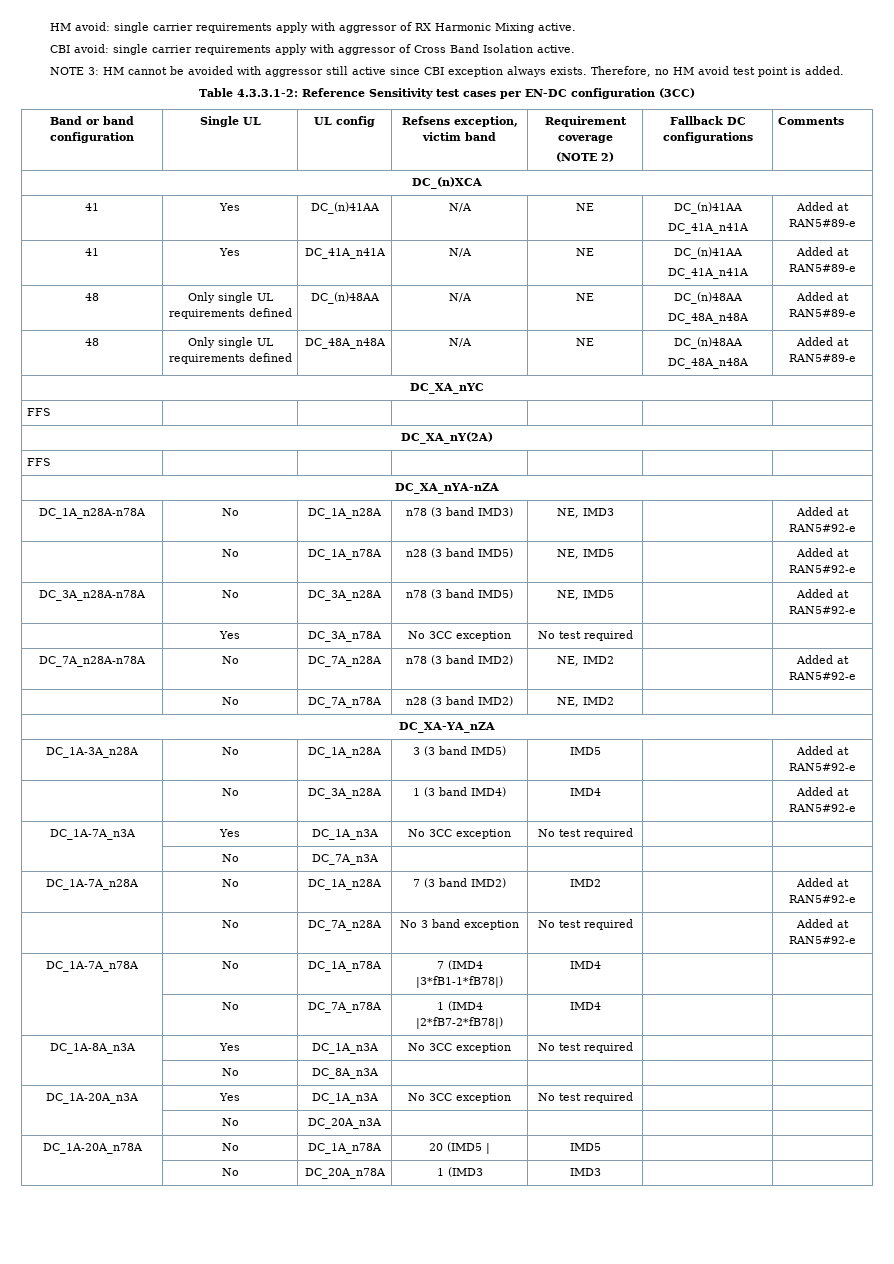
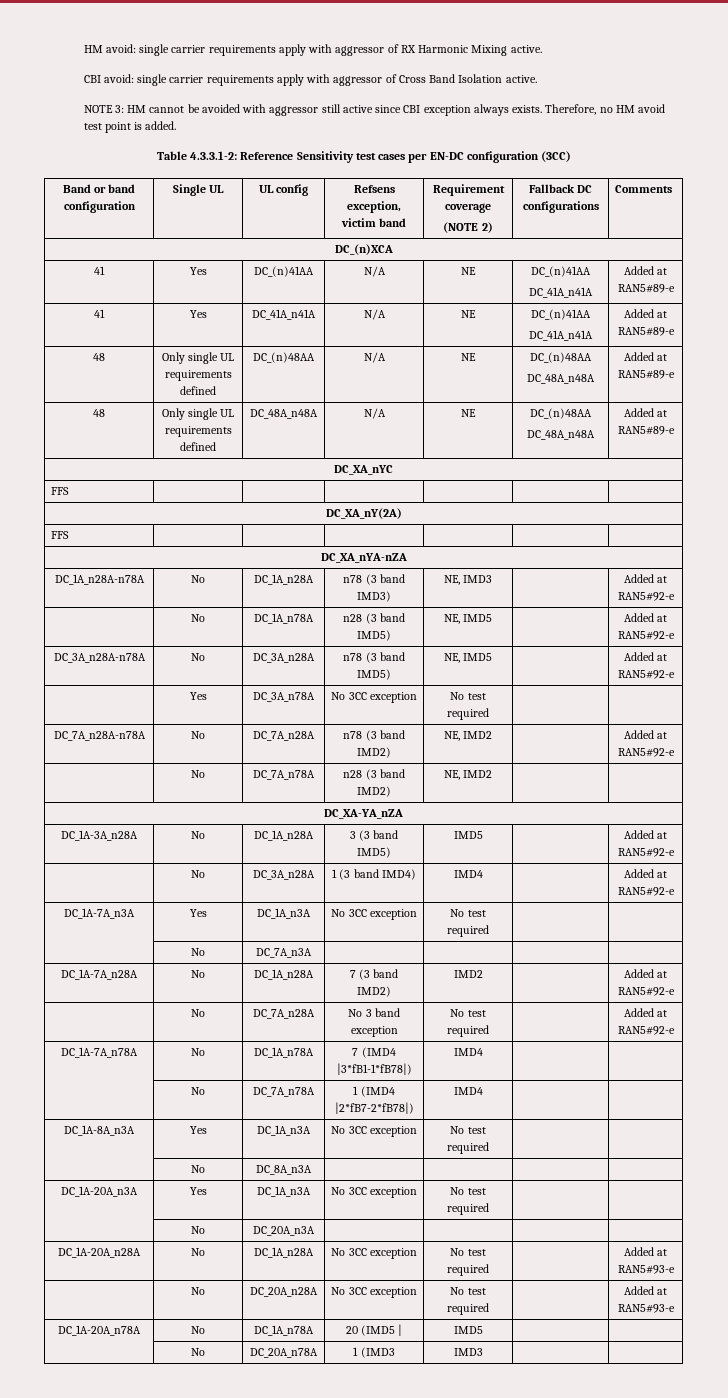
+ DC_1A-20A_n28A | No | DC_1A_n28A | No 3CC exception | No test required | | Added at RAN5#93-e
+ | No | DC_20A_n28A | No 3CC exception | No test required | | Added at RAN5#93-e

